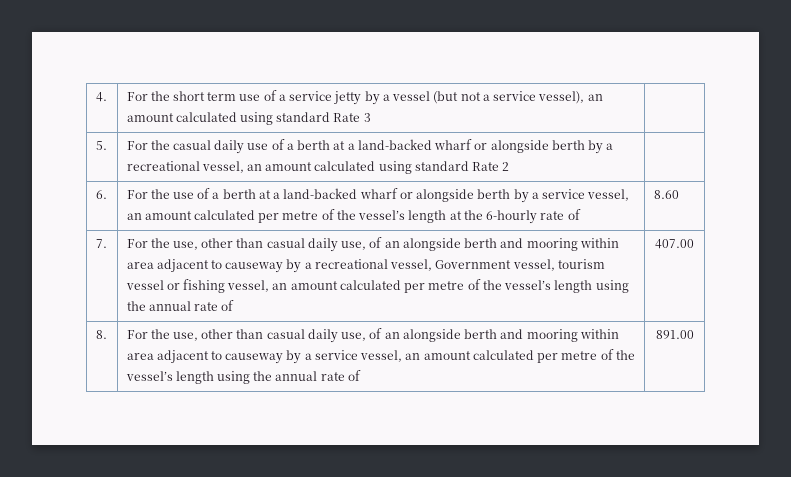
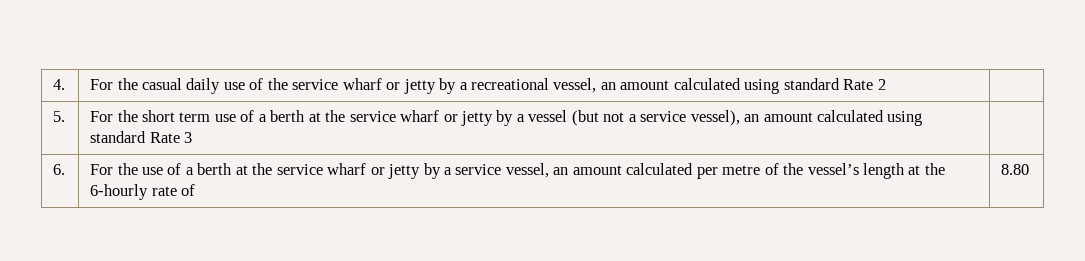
- 4. | For the short term use of a service jetty by a vessel (but not a service vessel), an amount calculated using standard Rate 3 |
+ 4. | For the casual daily use of the service wharf or jetty by a recreational vessel, an amount calculated using standard Rate 2 |
+ 5. | For the short term use of a berth at the service wharf or jetty by a vessel (but not a service vessel), an amount calculated using standard Rate 3 |
- 5. | For the casual daily use of a berth at a land-backed wharf or alongside berth by a recreational vessel, an amount calculated using standard Rate 2 |
- 6. | For the use of a berth at a land-backed wharf or alongside berth by a service vessel, an amount calculated per metre of the vessel’s length at the 6-hourly rate of | 8.60
- 7. | For the use, other than casual daily use, of an alongside berth and mooring within area adjacent to causeway by a recreational vessel, Government vessel, tourism vessel or fishing vessel, an amount calculated per metre of the vessel’s length using the annual rate of | 407.00
- 8. | For the use, other than casual daily use, of an alongside berth and mooring within area adjacent to causeway by a service vessel, an amount calculated per metre of the vessel’s length using the annual rate of | 891.00
+ 6. | For the use of a berth at the service wharf or jetty by a service vessel, an amount calculated per metre of the vessel’s length at the 6-hourly rate of | 8.80

